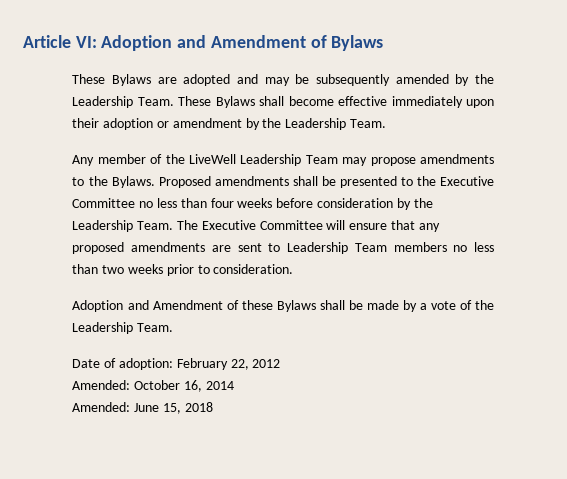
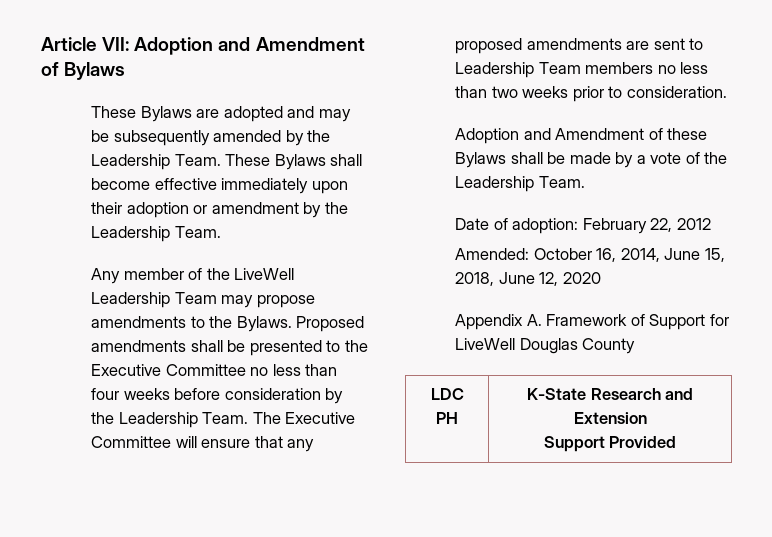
- Article VI: Adoption and Amendment of Bylaws
+ Article VII: Adoption and Amendment of Bylaws
- Amended: October 16, 2014
- Amended: June 15, 2018
+ Amended: October 16, 2014, June 15, 2018, June 12, 2020
+ Appendix A. Framework of Support for LiveWell Douglas County
+ LDC PH | K-State Research and Extension
+ Support Provided

